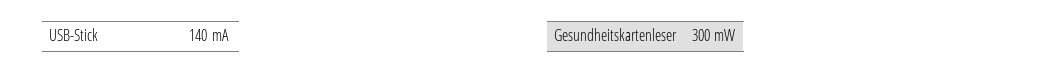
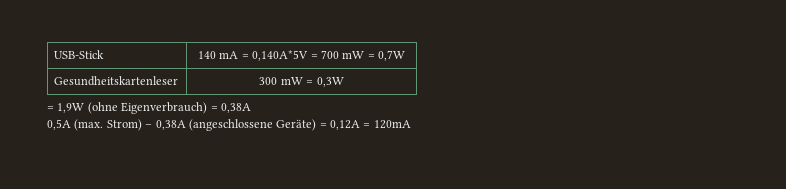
- USB-Stick | 140 mA
- Gesundheitskartenleser | 300 mW
+ USB-Stick | 140 mA = 0,140A*5V = 700 mW = 0,7W
+ Gesundheitskartenleser | 300 mW = 0,3W
+ = 1,9W (ohne Eigenverbrauch) = 0,38A
+ 0,5A (max. Strom) – 0,38A (angeschlossene Geräte) = 0,12A = 120mA

